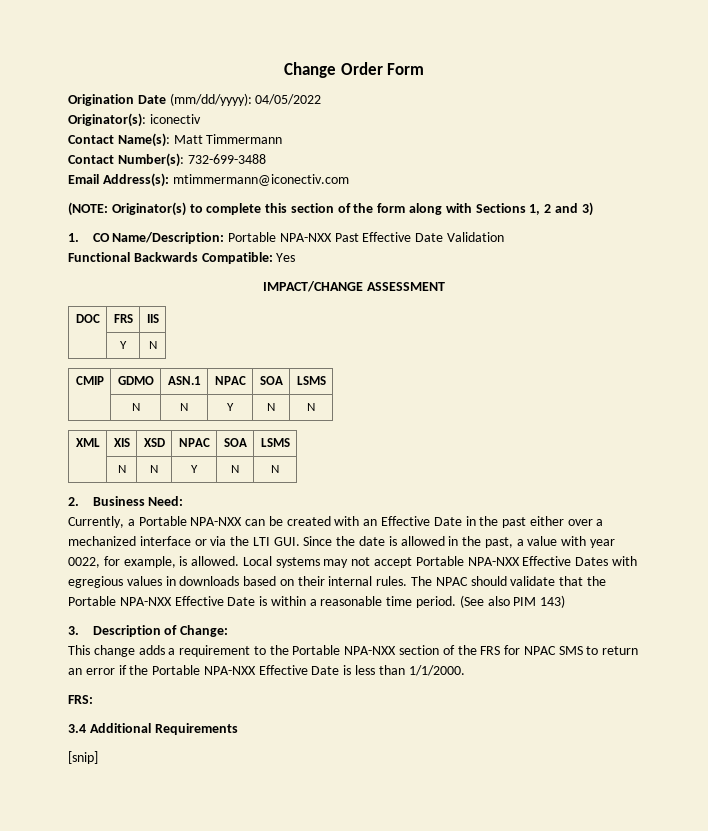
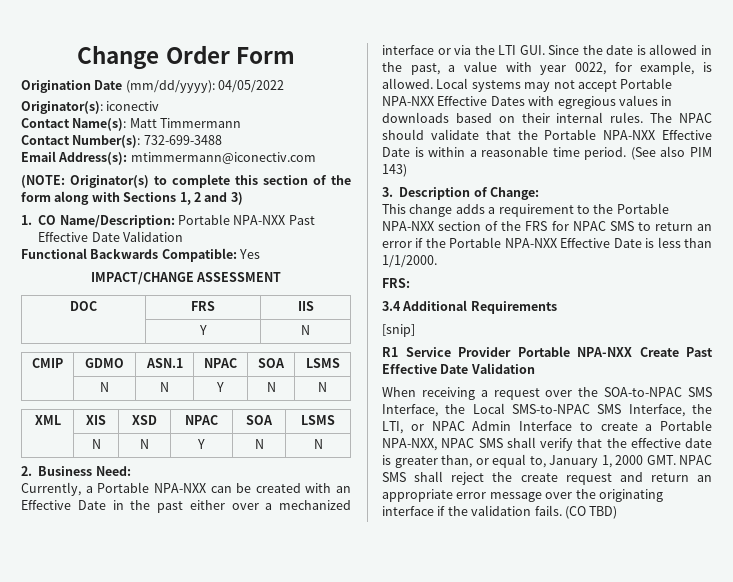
+ R1 Service Provider Portable NPA-NXX Create Past Effective Date Validation
+ When receiving a request over the SOA-to-NPAC SMS Interface, the Local SMS-to-NPAC SMS Interface, the LTI, or NPAC Admin Interface to create a Portable NPA-NXX, NPAC SMS shall verify that the effective date is greater than, or equal to, January 1, 2000 GMT. NPAC SMS shall reject the create request and return an appropriate error message over the originating interface if the validation fails. (CO TBD)

